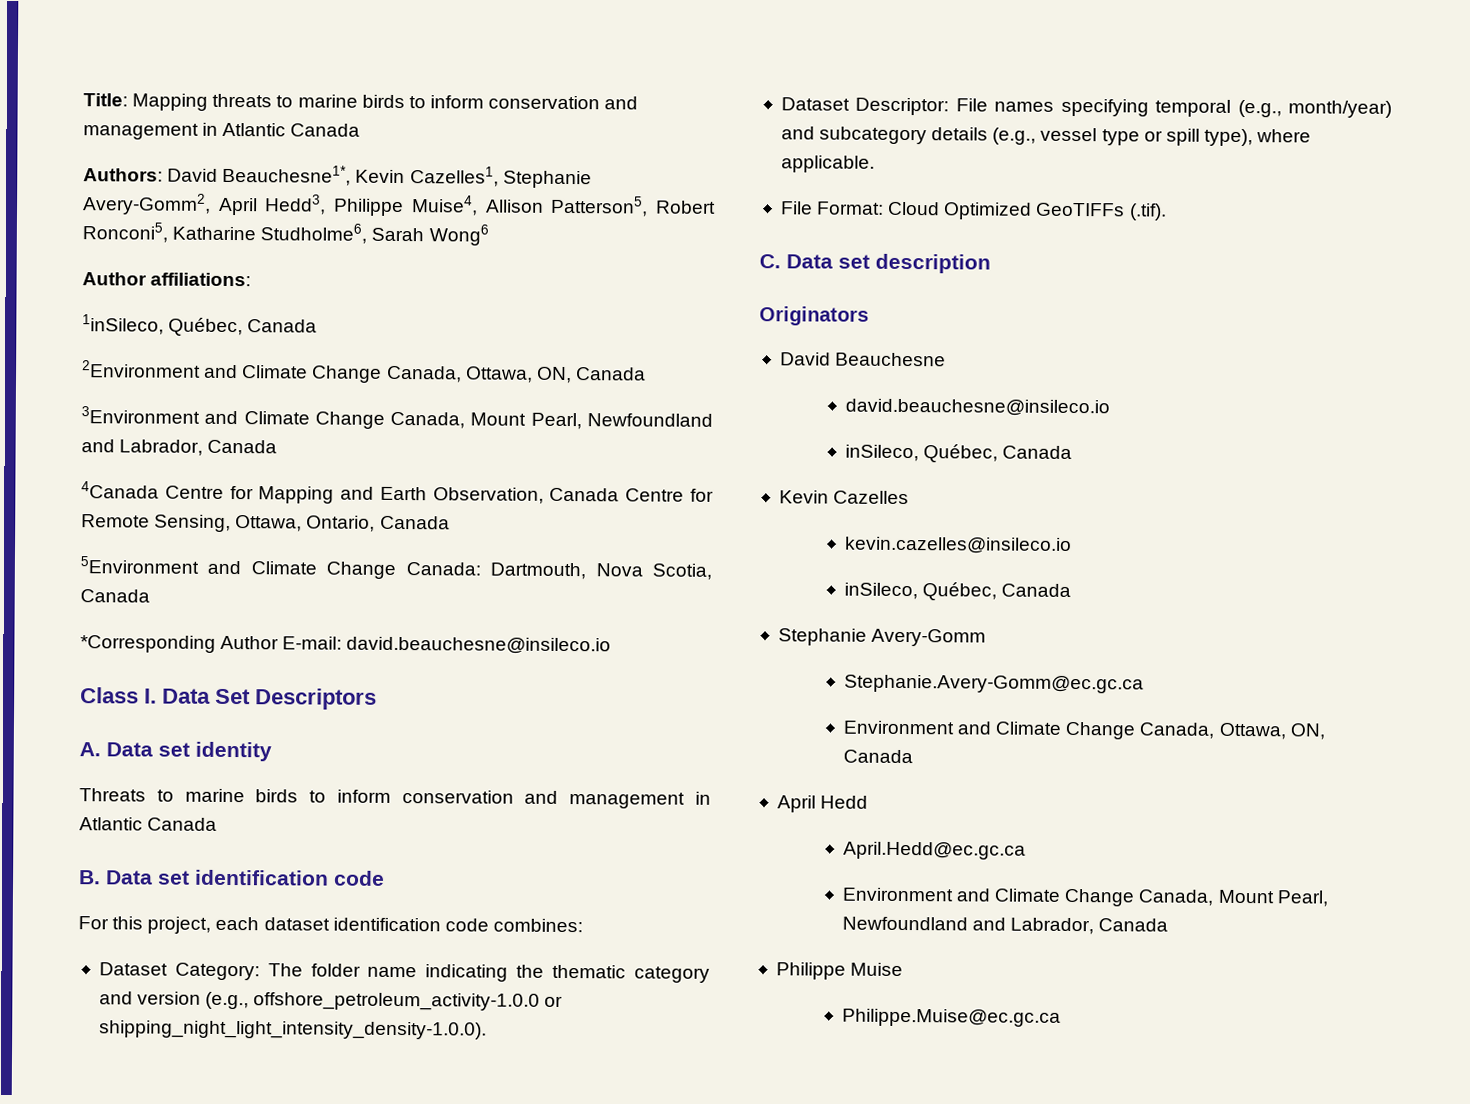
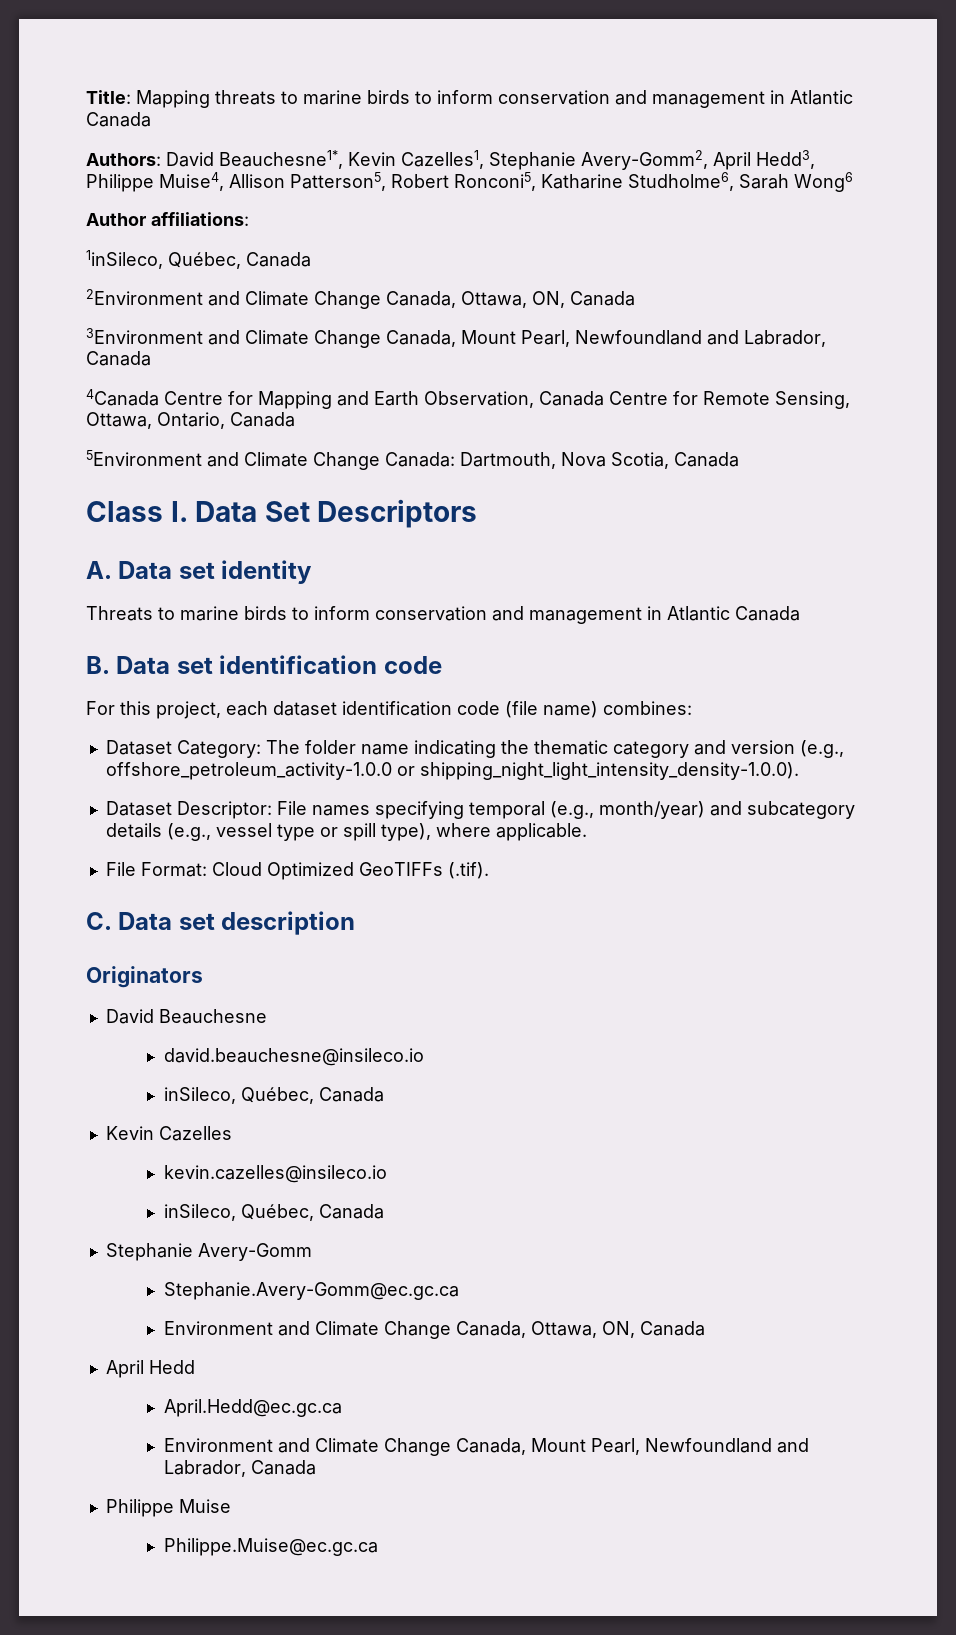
- *Corresponding Author E-mail: david.beauchesne@insileco.io
- For this project, each dataset identification code combines:
+ For this project, each dataset identification code (file name) combines:

